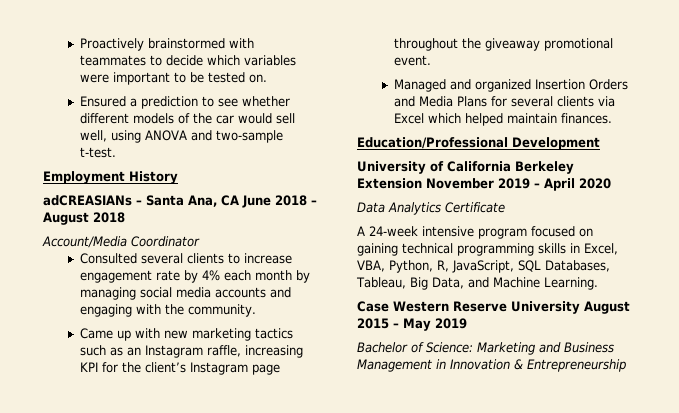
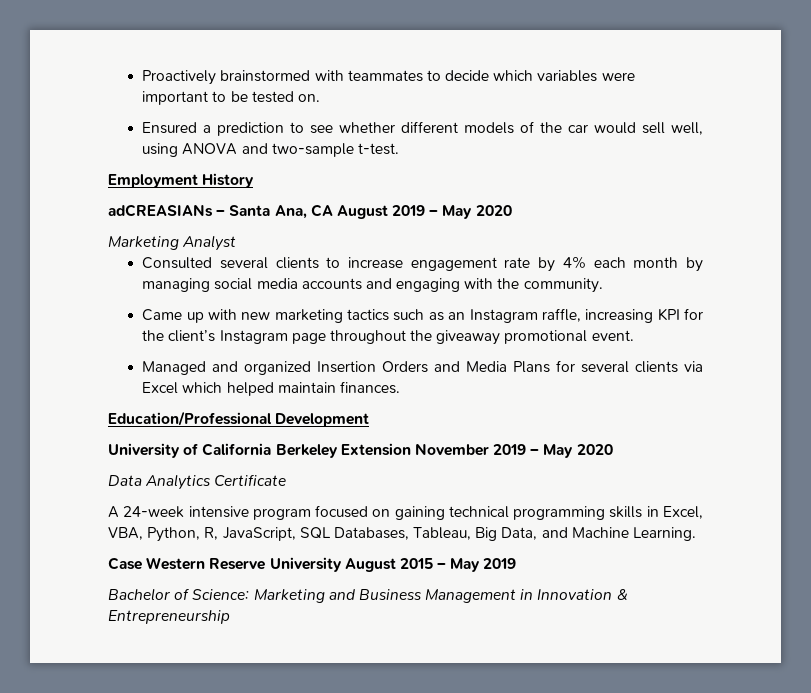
- adCREASIANs – Santa Ana, CA June 2018 – August 2018
- Account/Media Coordinator
+ adCREASIANs – Santa Ana, CA August 2019 – May 2020
+ Marketing Analyst
- University of California Berkeley Extension November 2019 – April 2020
+ University of California Berkeley Extension November 2019 – May 2020

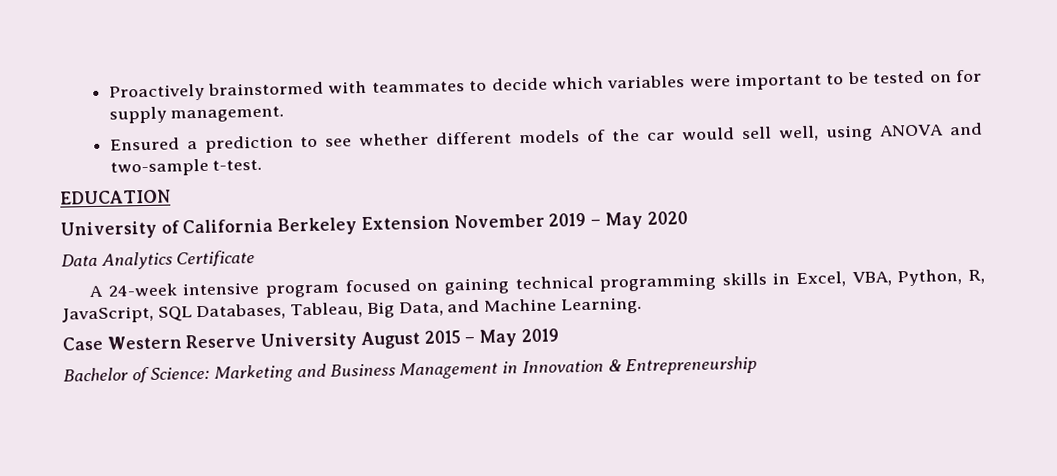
- Proactively brainstormed with teammates to decide which variables were important to be tested on.
+ Proactively brainstormed with teammates to decide which variables were important to be tested on for supply management.
- Employment History
- adCREASIANs – Santa Ana, CA August 2019 – May 2020
- Marketing Analyst
- Consulted several clients to increase engagement rate by 4% each month by managing social media accounts and engaging with the community.
- Came up with new marketing tactics such as an Instagram raffle, increasing KPI for the client’s Instagram page throughout the giveaway promotional event.
- Managed and organized Insertion Orders and Media Plans for several clients via Excel which helped maintain finances.
- Education/Professional Development
+ EDUCATION

